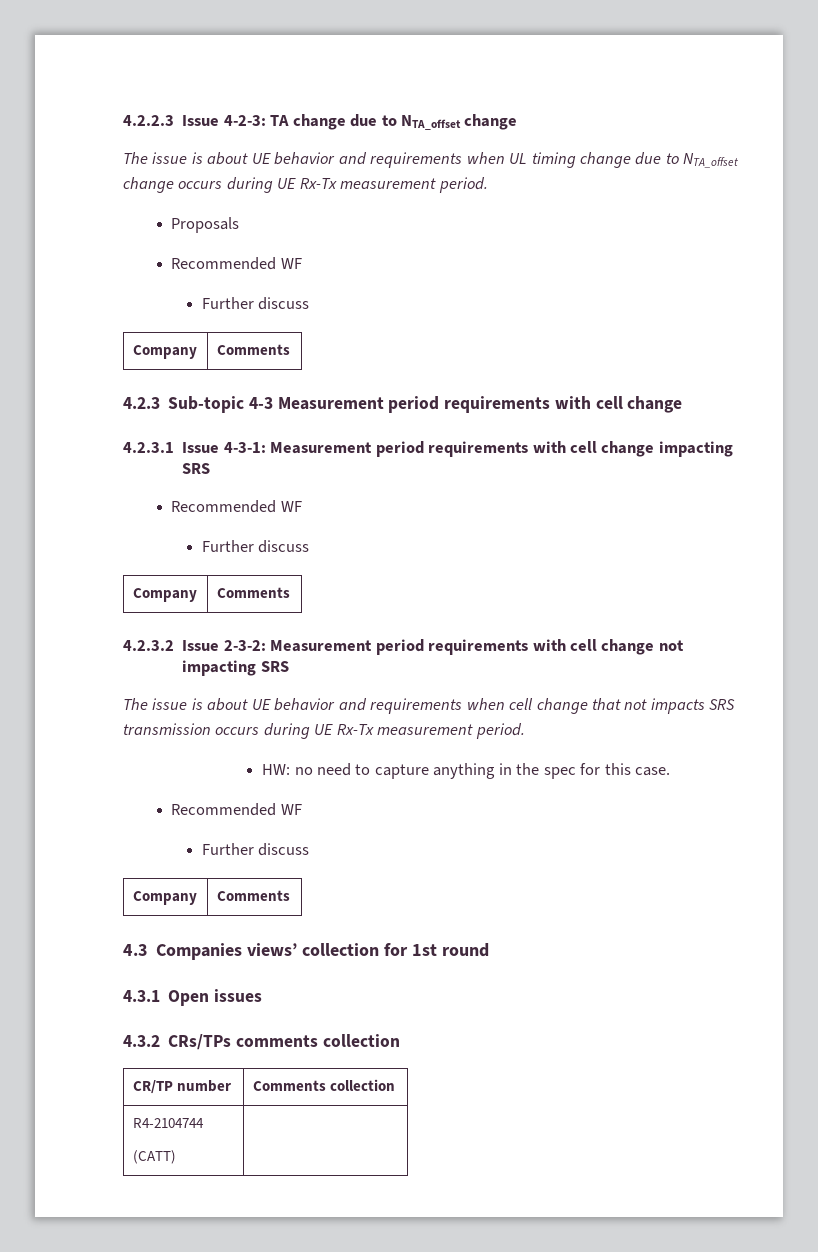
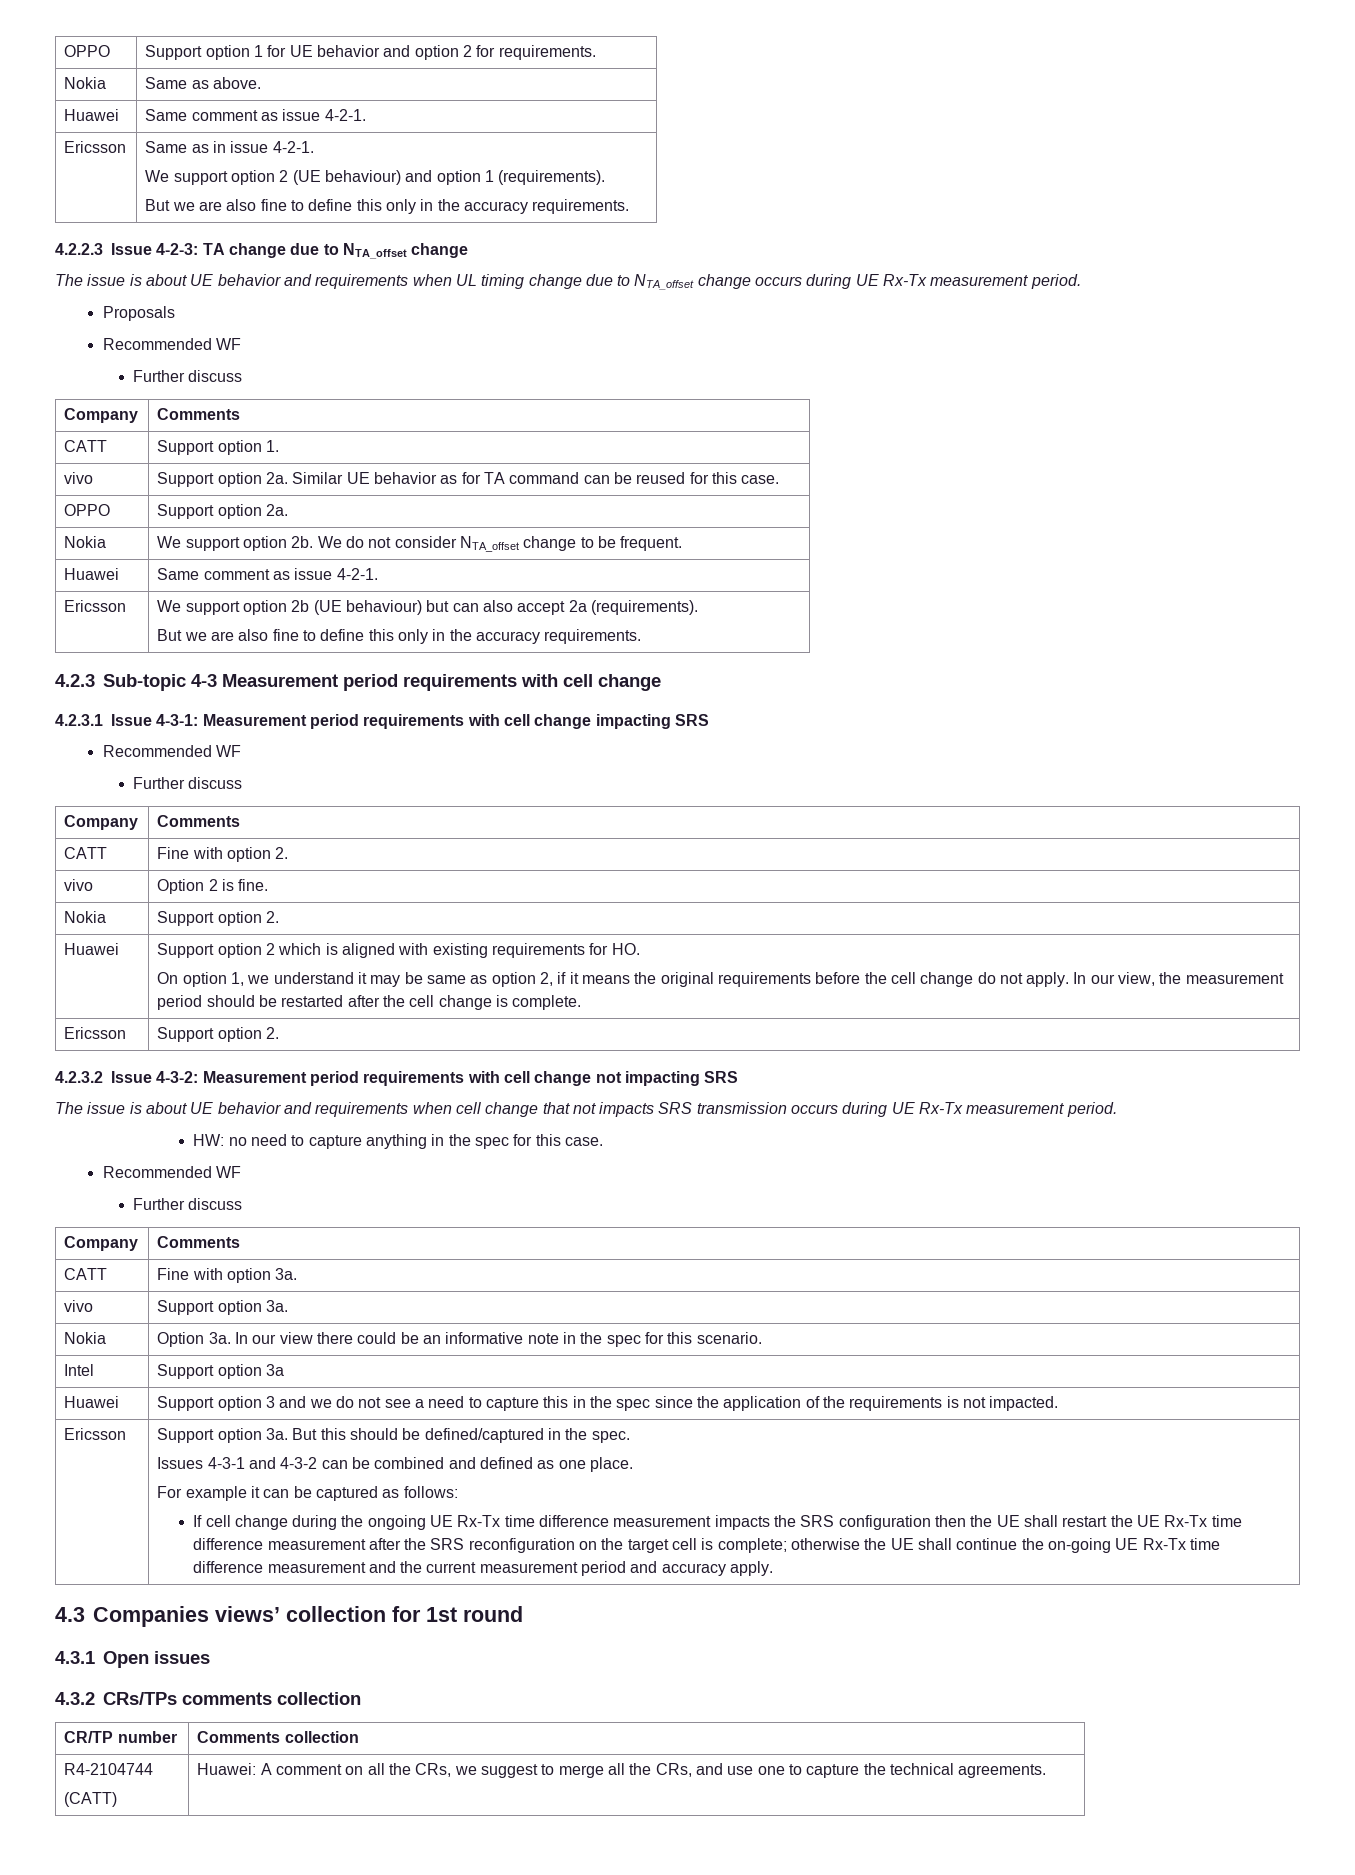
+ OPPO | Support option 1 for UE behavior and option 2 for requirements.
+ Nokia | Same as above.
+ Huawei | Same comment as issue 4-2-1.
+ Ericsson | Same as in issue 4-2-1.
+ We support option 2 (UE behaviour) and option 1 (requirements).
+ But we are also fine to define this only in the accuracy requirements.
+ CATT | Support option 1.
+ vivo | Support option 2a. Similar UE behavior as for TA command can be reused for this case.
+ OPPO | Support option 2a.
+ Nokia | We support option 2b. We do not consider NTA_offset change to be frequent.
+ Huawei | Same comment as issue 4-2-1.
+ Ericsson | We support option 2b (UE behaviour) but can also accept 2a (requirements).
+ But we are also fine to define this only in the accuracy requirements.
+ CATT | Fine with option 2.
+ vivo | Option 2 is fine.
+ Nokia | Support option 2.
+ Huawei | Support option 2 which is aligned with existing requirements for HO.
+ On option 1, we understand it may be same as option 2, if it means the original requirements before the cell change do not apply. In our view, the measurement period should be restarted after the cell change is complete.
+ Ericsson | Support option 2.
- 4.2.3.2 Issue 2-3-2: Measurement period requirements with cell change not impacting SRS
+ 4.2.3.2 Issue 4-3-2: Measurement period requirements with cell change not impacting SRS
+ CATT | Fine with option 3a.
+ vivo | Support option 3a.
+ Nokia | Option 3a. In our view there could be an informative note in the spec for this scenario.
+ Intel | Support option 3a
+ Huawei | Support option 3 and we do not see a need to capture this in the spec since the application of the requirements is not impacted.
+ Ericsson | Support option 3a. But this should be defined/captured in the spec.
+ Issues 4-3-1 and 4-3-2 can be combined and defined as one place.
+ For example it can be captured as follows:
+ If cell change during the ongoing UE Rx-Tx time difference measurement impacts the SRS configuration then the UE shall restart the UE Rx-Tx time difference measurement after the SRS reconfiguration on the target cell is complete; otherwise the UE shall continue the on-going UE Rx-Tx time difference measurement and the current measurement period and accuracy apply.
  R4-2104744
- (CATT) |
+ (CATT) | Huawei: A comment on all the CRs, we suggest to merge all the CRs, and use one to capture the technical agreements.

